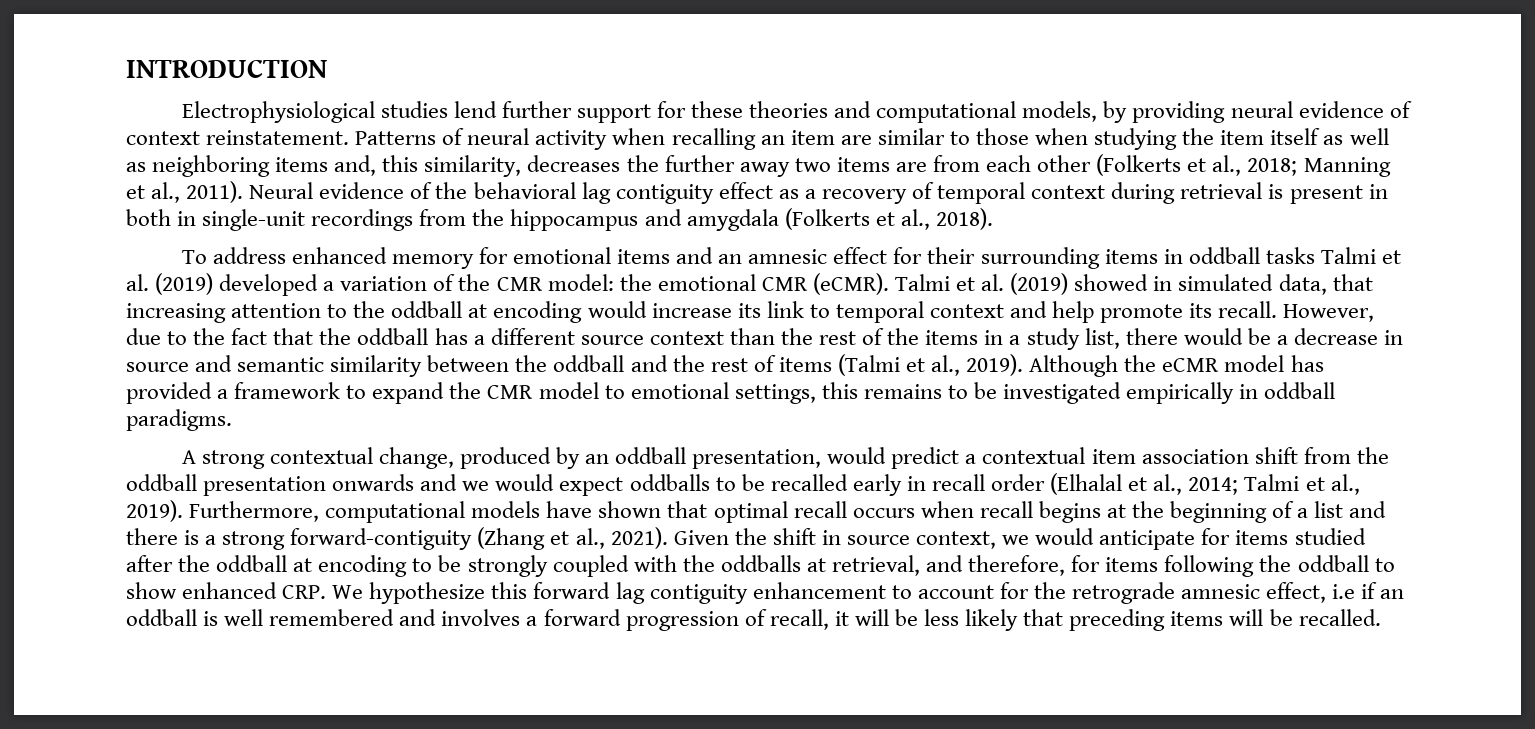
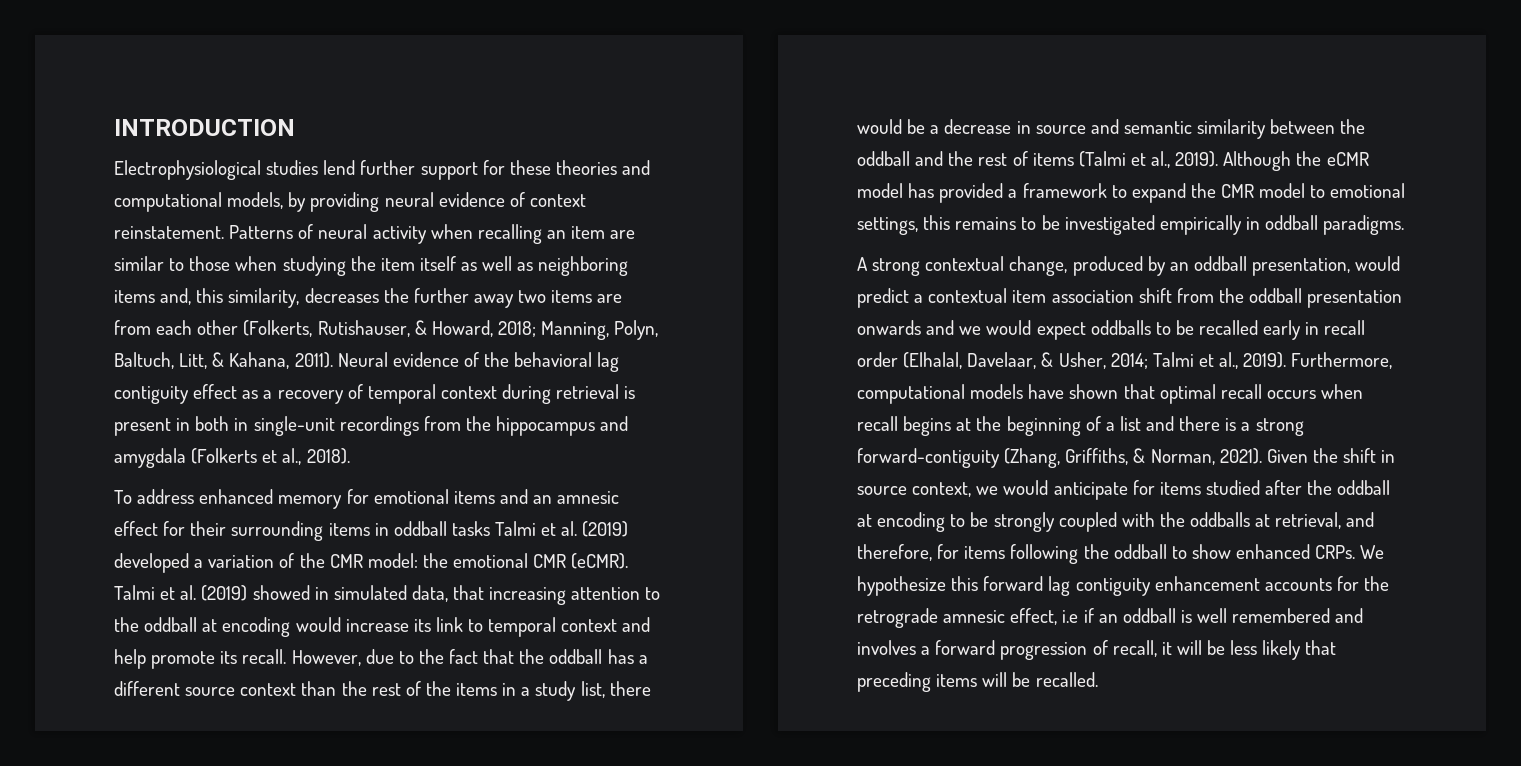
- Patterns of neural activity when recalling an item are similar to those when studying the item itself as well as neighboring items and, this similarity, decreases the further away two items are from each other (Folkerts et al., 2018; Manning et al., 2011).
+ Patterns of neural activity when recalling an item are similar to those when studying the item itself as well as neighboring items and, this similarity, decreases the further away two items are from each other (Folkerts, Rutishauser, & Howard, 2018; Manning, Polyn, Baltuch, Litt, & Kahana, 2011).
- A strong contextual change, produced by an oddball presentation, would predict a contextual item association shift from the oddball presentation onwards and we would expect oddballs to be recalled early in recall order (Elhalal et al., 2014; Talmi et al., 2019).
+ A strong contextual change, produced by an oddball presentation, would predict a contextual item association shift from the oddball presentation onwards and we would expect oddballs to be recalled early in recall order (Elhalal, Davelaar, & Usher, 2014; Talmi et al., 2019).
- Furthermore, computational models have shown that optimal recall occurs when recall begins at the beginning of a list and there is a strong forward-contiguity (Zhang et al., 2021).
+ Furthermore, computational models have shown that optimal recall occurs when recall begins at the beginning of a list and there is a strong forward-contiguity (Zhang, Griffiths, & Norman, 2021).
- Given the shift in source context, we would anticipate for items studied after the oddball at encoding to be strongly coupled with the oddballs at retrieval, and therefore, for items following the oddball to show enhanced CRP. We hypothesize this forward lag contiguity enhancement to account for the retrograde amnesic effect, i.e if an oddball is well remembered and involves a forward progression of recall, it will be less likely that preceding items will be recalled.
+ Given the shift in source context, we would anticipate for items studied after the oddball at encoding to be strongly coupled with the oddballs at retrieval, and therefore, for items following the oddball to show enhanced CRPs. We hypothesize this forward lag contiguity enhancement accounts for the retrograde amnesic effect, i.e if an oddball is well remembered and involves a forward progression of recall, it will be less likely that preceding items will be recalled.

